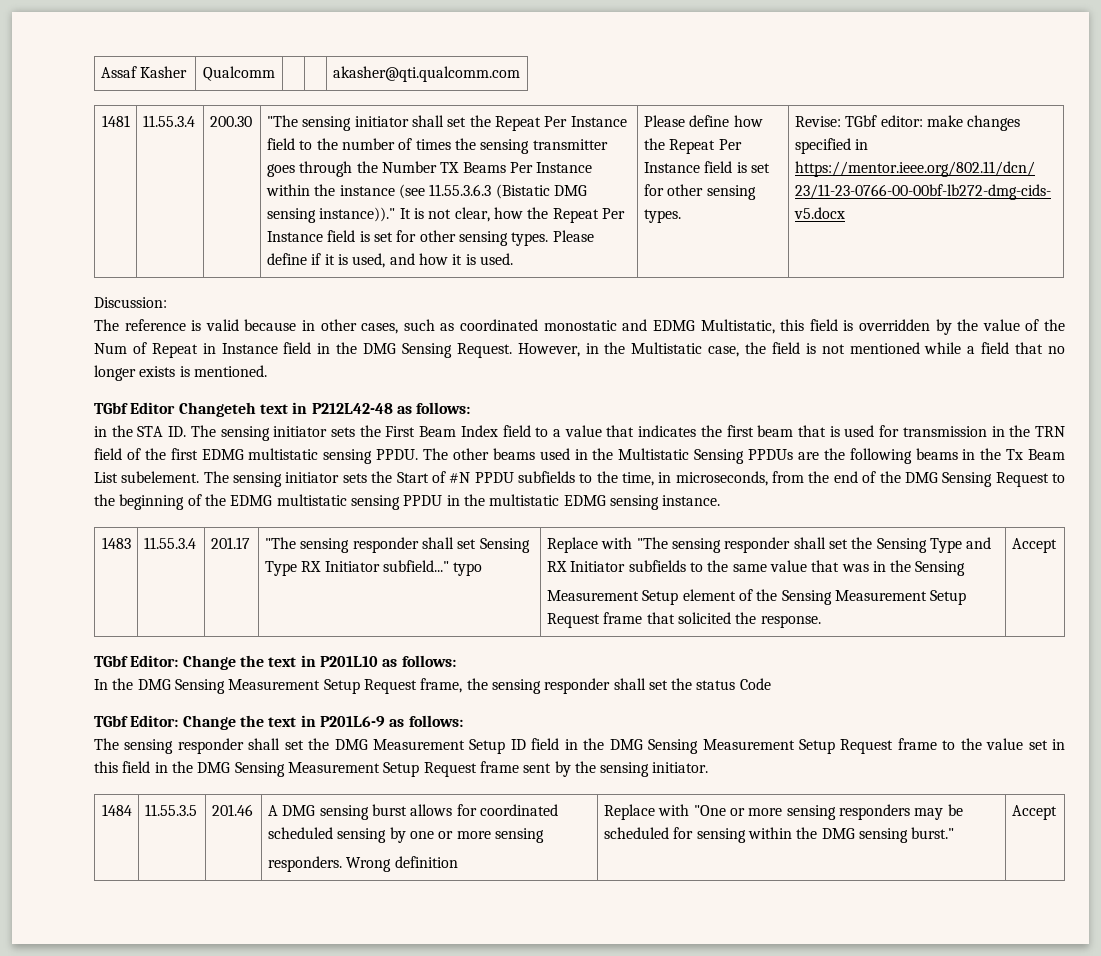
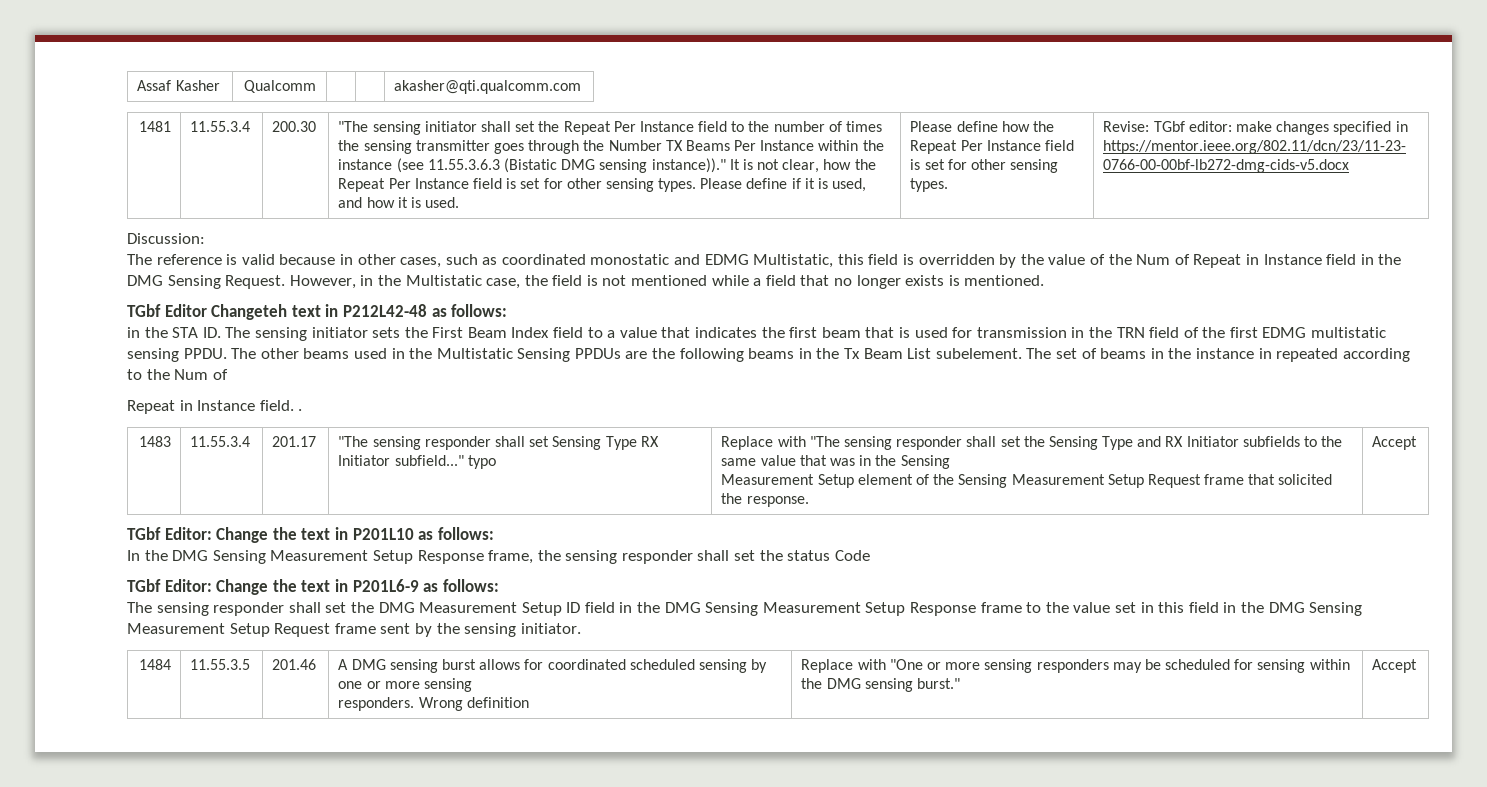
- The sensing initiator sets the Start of #N PPDU subfields to the time, in microseconds, from the end of the DMG Sensing Request to the beginning of the EDMG multistatic sensing PPDU in the multistatic EDMG sensing instance.
+ The set of beams in the instance in repeated according to the Num of
+ Repeat in Instance field. .
- In the DMG Sensing Measurement Setup Request frame, the sensing responder shall set the status Code
+ In the DMG Sensing Measurement Setup Response frame, the sensing responder shall set the status Code
- The sensing responder shall set the DMG Measurement Setup ID field in the DMG Sensing Measurement Setup Request frame to the value set in this field in the DMG Sensing Measurement Setup Request frame sent by the sensing initiator.
+ The sensing responder shall set the DMG Measurement Setup ID field in the DMG Sensing Measurement Setup Response frame to the value set in this field in the DMG Sensing Measurement Setup Request frame sent by the sensing initiator.

